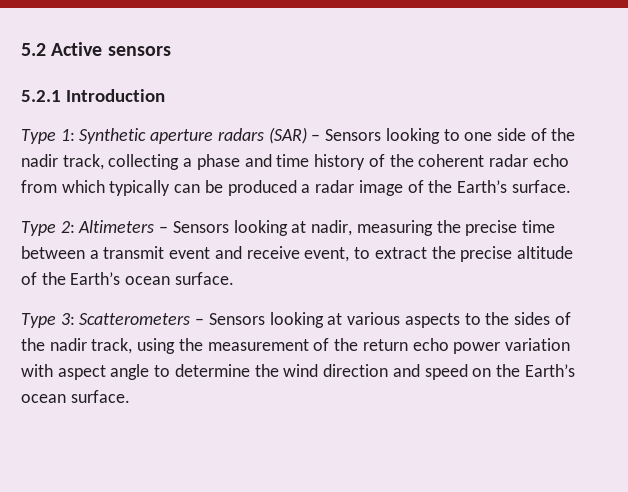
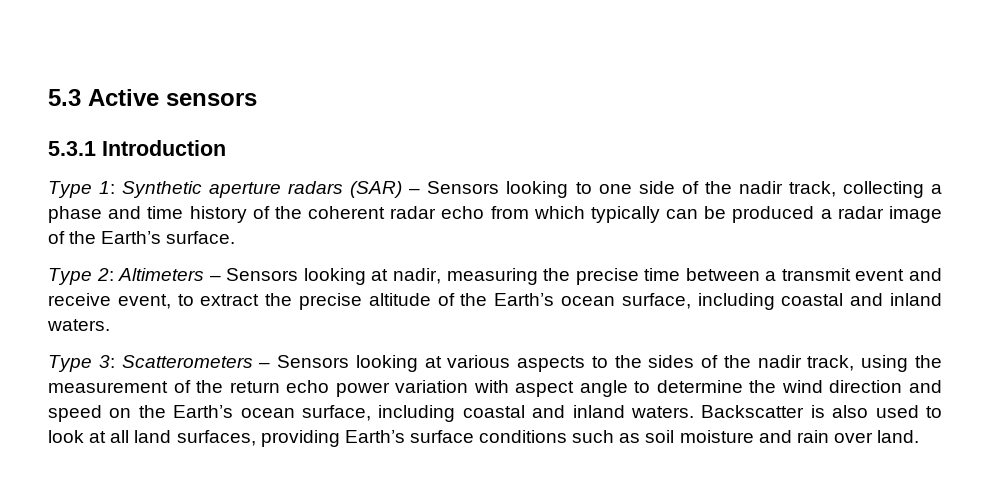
- 5.2 Active sensors
+ 5.3 Active sensors
- 5.2.1 Introduction
+ 5.3.1 Introduction
- Type 2: Altimeters – Sensors looking at nadir, measuring the precise time between a transmit event and receive event, to extract the precise altitude of the Earth’s ocean surface.
+ Type 2: Altimeters – Sensors looking at nadir, measuring the precise time between a transmit event and receive event, to extract the precise altitude of the Earth’s ocean surface, including coastal and inland waters.
- Type 3: Scatterometers – Sensors looking at various aspects to the sides of the nadir track, using the measurement of the return echo power variation with aspect angle to determine the wind direction and speed on the Earth’s ocean surface.
+ Type 3: Scatterometers – Sensors looking at various aspects to the sides of the nadir track, using the measurement of the return echo power variation with aspect angle to determine the wind direction and speed on the Earth’s ocean surface, including coastal and inland waters. Backscatter is also used to look at all land surfaces, providing Earth’s surface conditions such as soil moisture and rain over land.

